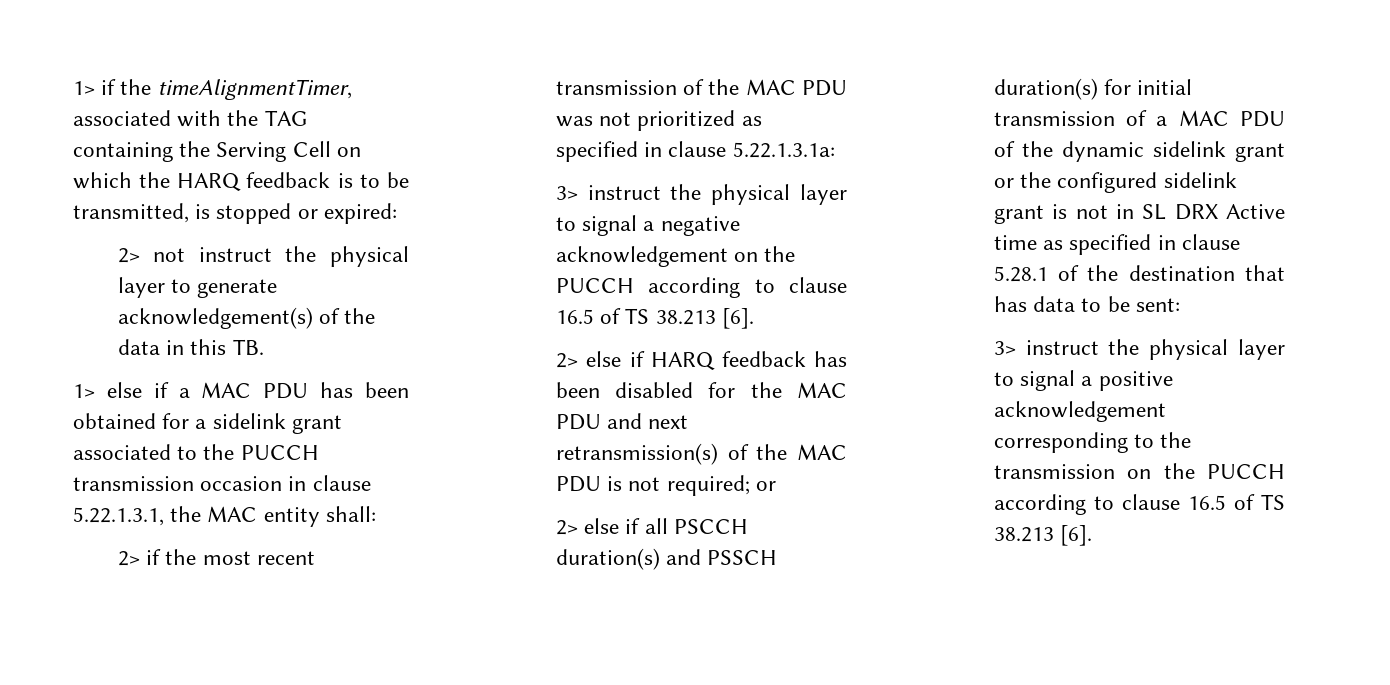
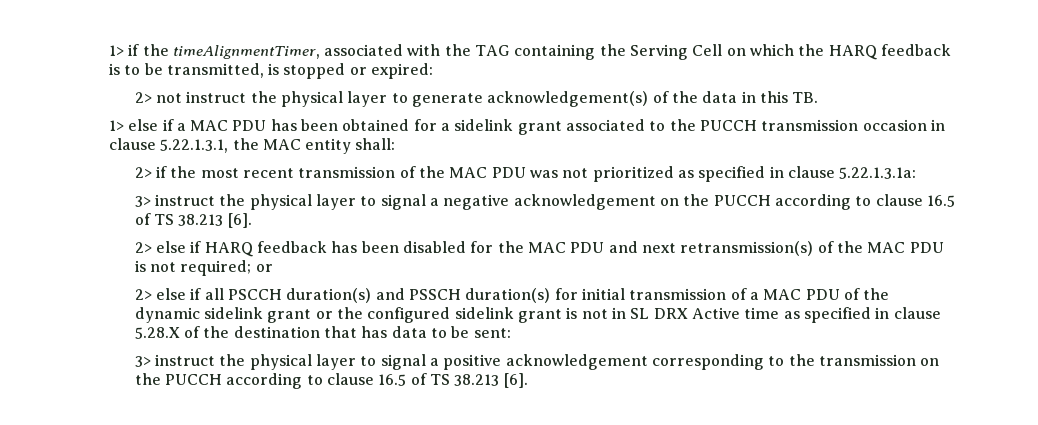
- 2> else if all PSCCH duration(s) and PSSCH duration(s) for initial transmission of a MAC PDU of the dynamic sidelink grant or the configured sidelink grant is not in SL DRX Active time as specified in clause 5.28.1 of the destination that has data to be sent:
+ 2> else if all PSCCH duration(s) and PSSCH duration(s) for initial transmission of a MAC PDU of the dynamic sidelink grant or the configured sidelink grant is not in SL DRX Active time as specified in clause 5.28.X of the destination that has data to be sent:

